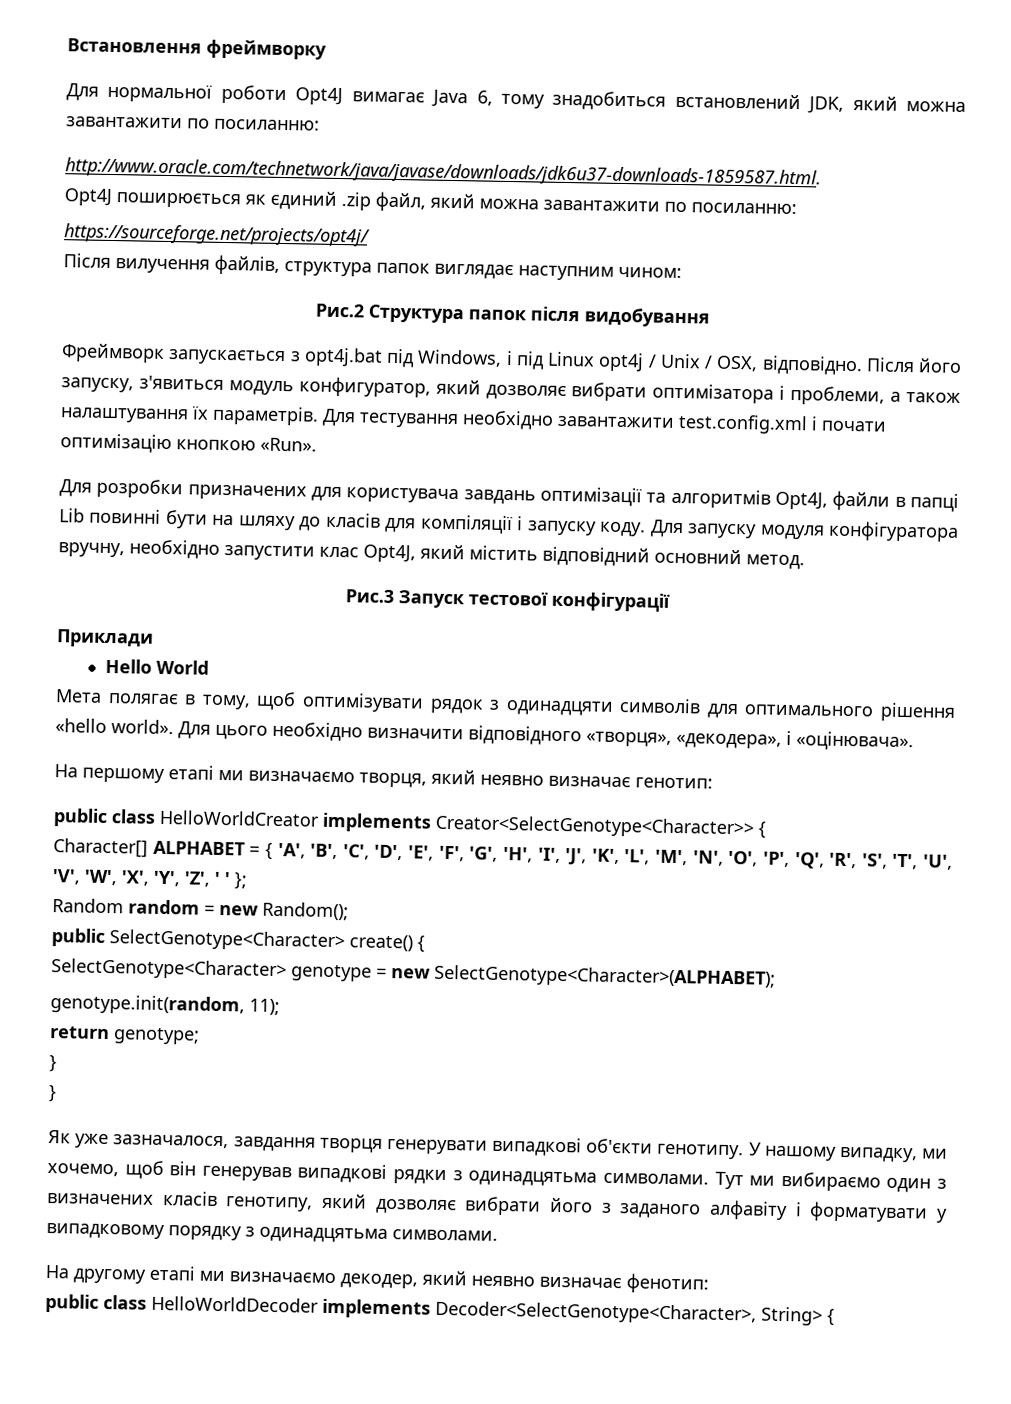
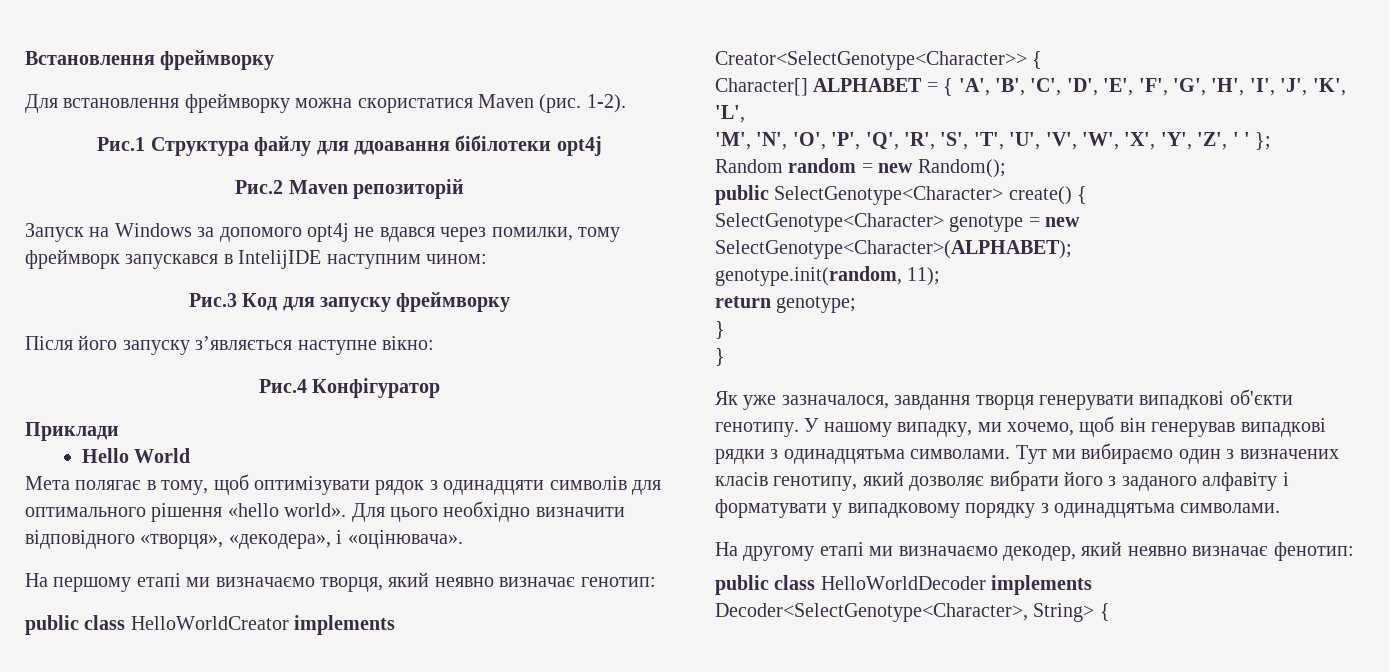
- Для нормальної роботи Opt4J вимагає Java 6, тому знадобиться встановлений JDK, який можна завантажити по посиланню:
- http://www.oracle.com/technetwork/java/javase/downloads/jdk6u37-downloads-1859587.html.
- Opt4J поширюється як єдиний .zip файл, який можна завантажити по посиланню:
- https://sourceforge.net/projects/opt4j/
- Після вилучення файлів, структура папок виглядає наступним чином:
- Рис.2 Структура папок після видобування
- Фреймворк запускається з opt4j.bat під Windows, і під Linux opt4j / Unix / OSX, відповідно. Після його запуску, з'явиться модуль конфигуратор, який дозволяє вибрати оптимізатора і проблеми, а також налаштування їх параметрів. Для тестування необхідно завантажити test.config.xml і почати оптимізацію кнопкою «Run».
- Для розробки призначених для користувача завдань оптимізації та алгоритмів Opt4J, файли в папці Lib повинні бути на шляху до класів для компіляції і запуску коду. Для запуску модуля конфігуратора вручну, необхідно запустити клас Opt4J, який містить відповідний основний метод.
- Рис.3 Запуск тестової конфігурації
+ Для встановлення фреймворку можна скористатися Maven (рис. 1-2).
+ Рис.1 Структура файлу для ддоавання бібілотеки opt4j
+ Рис.2 Maven репозиторій
+ Запуск на Windows за допомого opt4j не вдався через помилки, тому фреймворк запускався в IntelijIDE наступним чином:
+ Рис.3 Код для запуску фреймворку
+ Після його запуску з’являється наступне вікно:
+ Рис.4 Конфігуратор
- Character[] ALPHABET = { 'A', 'B', 'C', 'D', 'E', 'F', 'G', 'H', 'I', 'J', 'K', 'L', 'M', 'N', 'O', 'P', 'Q', 'R', 'S', 'T', 'U', 'V', 'W', 'X', 'Y', 'Z', ' ' };
+ Character[] ALPHABET = { 'A', 'B', 'C', 'D', 'E', 'F', 'G', 'H', 'I', 'J', 'K', 'L',
+ 'M', 'N', 'O', 'P', 'Q', 'R', 'S', 'T', 'U', 'V', 'W', 'X', 'Y', 'Z', ' ' };

